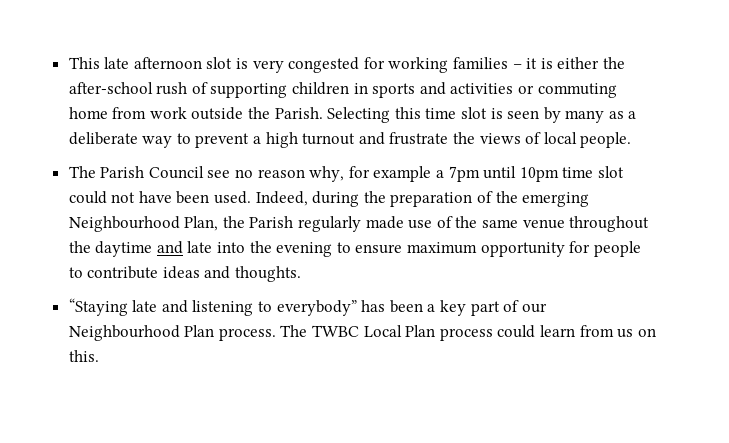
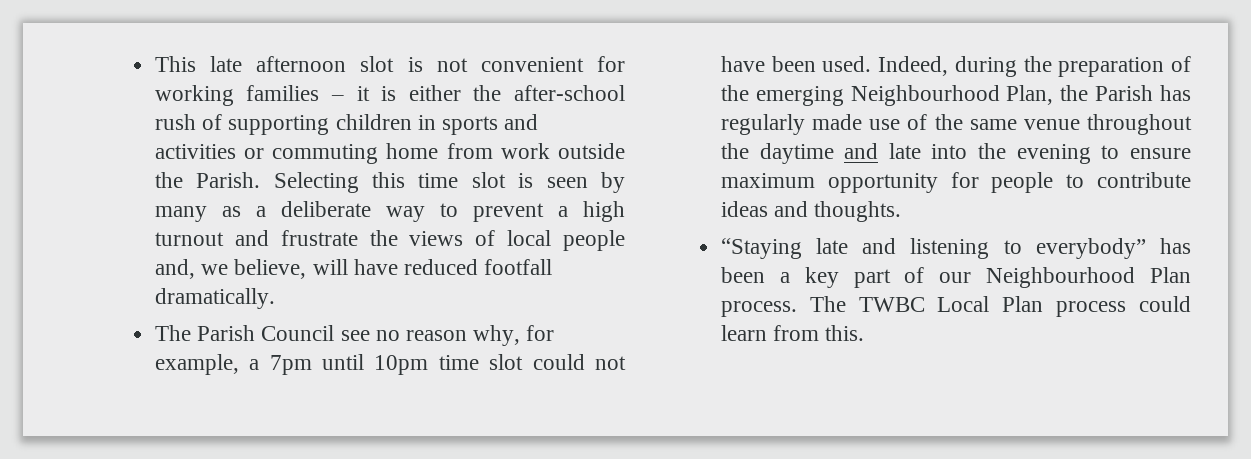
- This late afternoon slot is very congested for working families – it is either the after-school rush of supporting children in sports and activities or commuting home from work outside the Parish.
+ This late afternoon slot is not convenient for working families – it is either the after-school rush of supporting children in sports and activities or commuting home from work outside the Parish.
- Selecting this time slot is seen by many as a deliberate way to prevent a high turnout and frustrate the views of local people.
+ Selecting this time slot is seen by many as a deliberate way to prevent a high turnout and frustrate the views of local people and, we believe, will have reduced footfall dramatically.
- The Parish Council see no reason why, for example a 7pm until 10pm time slot could not have been used.
+ The Parish Council see no reason why, for example, a 7pm until 10pm time slot could not have been used.
- Indeed, during the preparation of the emerging Neighbourhood Plan, the Parish regularly made use of the same venue throughout the daytime and late into the evening to ensure maximum opportunity for people to contribute ideas and thoughts.
+ Indeed, during the preparation of the emerging Neighbourhood Plan, the Parish has regularly made use of the same venue throughout the daytime and late into the evening to ensure maximum opportunity for people to contribute ideas and thoughts.
- The TWBC Local Plan process could learn from us on this.
+ The TWBC Local Plan process could learn from this.

